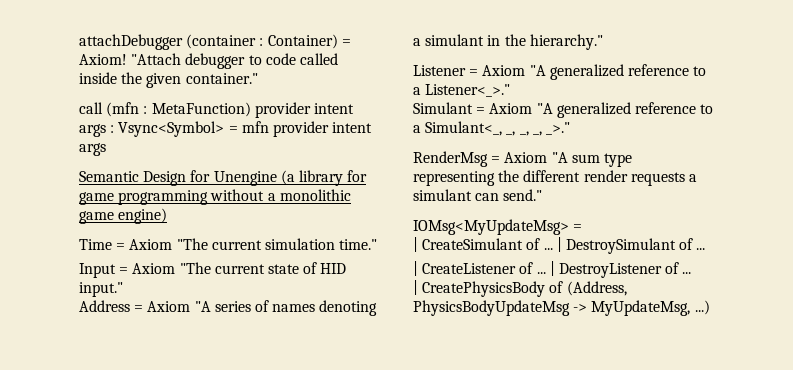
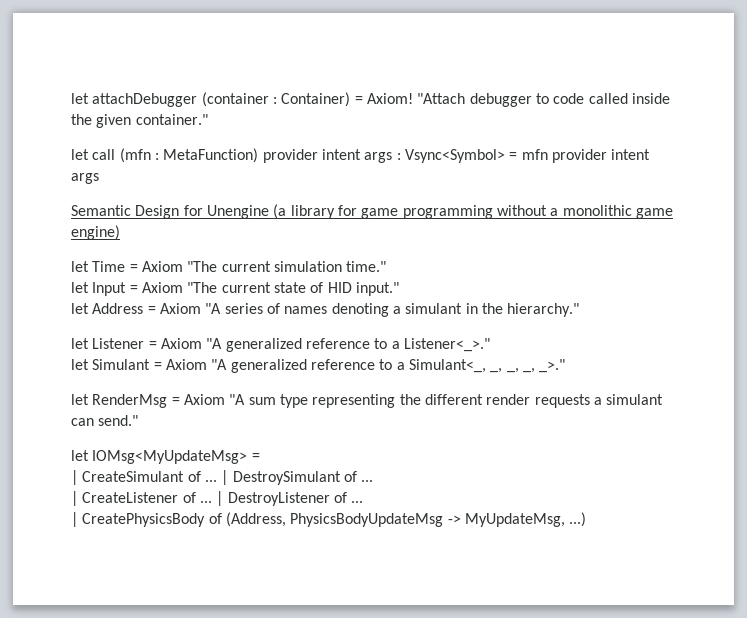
- attachDebugger (container : Container) = Axiom!
+ let attachDebugger (container : Container) = Axiom!
- call (mfn : MetaFunction) provider intent args : Vsync<Symbol> = mfn provider intent args
+ let call (mfn : MetaFunction) provider intent args : Vsync<Symbol> = mfn provider intent args
- Time = Axiom "The current simulation time."
+ let Time = Axiom "The current simulation time."
- Input = Axiom "The current state of HID input."
+ let Input = Axiom "The current state of HID input."
- Address = Axiom "A series of names denoting a simulant in the hierarchy."
+ let Address = Axiom "A series of names denoting a simulant in the hierarchy."
- Listener = Axiom "A generalized reference to a Listener<_>."
+ let Listener = Axiom "A generalized reference to a Listener<_>."
- Simulant = Axiom "A generalized reference to a Simulant<_, _, _, _, _>."
+ let Simulant = Axiom "A generalized reference to a Simulant<_, _, _, _, _>."
- RenderMsg = Axiom "A sum type representing the different render requests a simulant can send."
+ let RenderMsg = Axiom "A sum type representing the different render requests a simulant can send."
- IOMsg<MyUpdateMsg> =
+ let IOMsg<MyUpdateMsg> =

